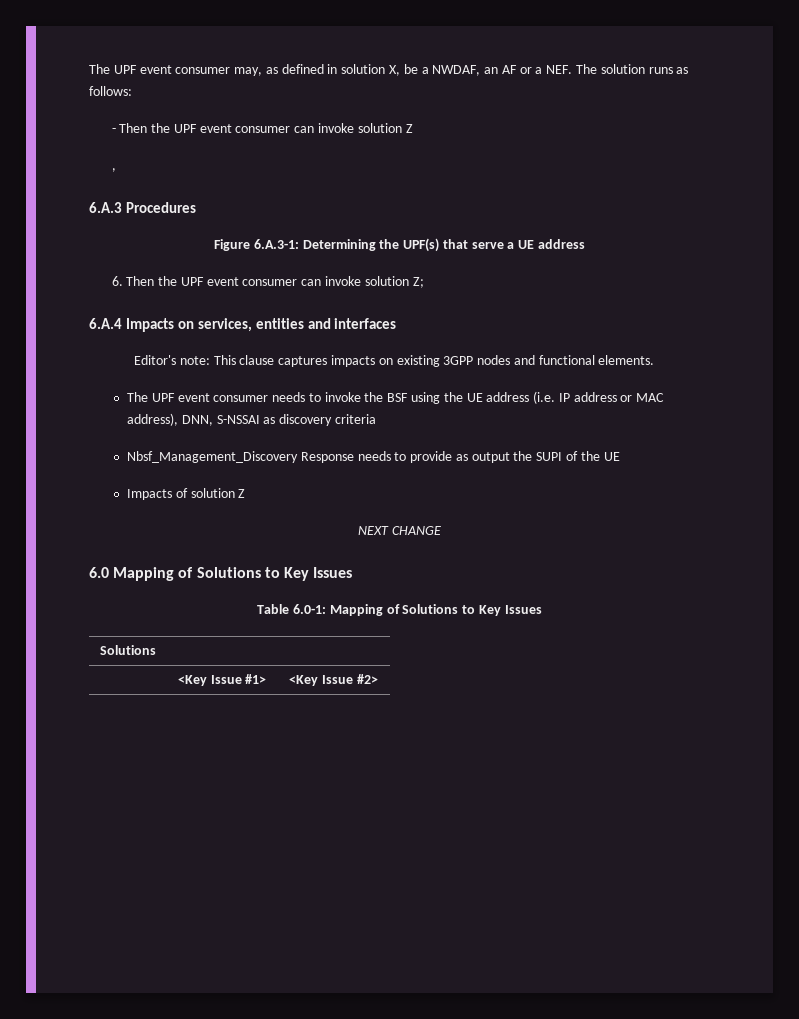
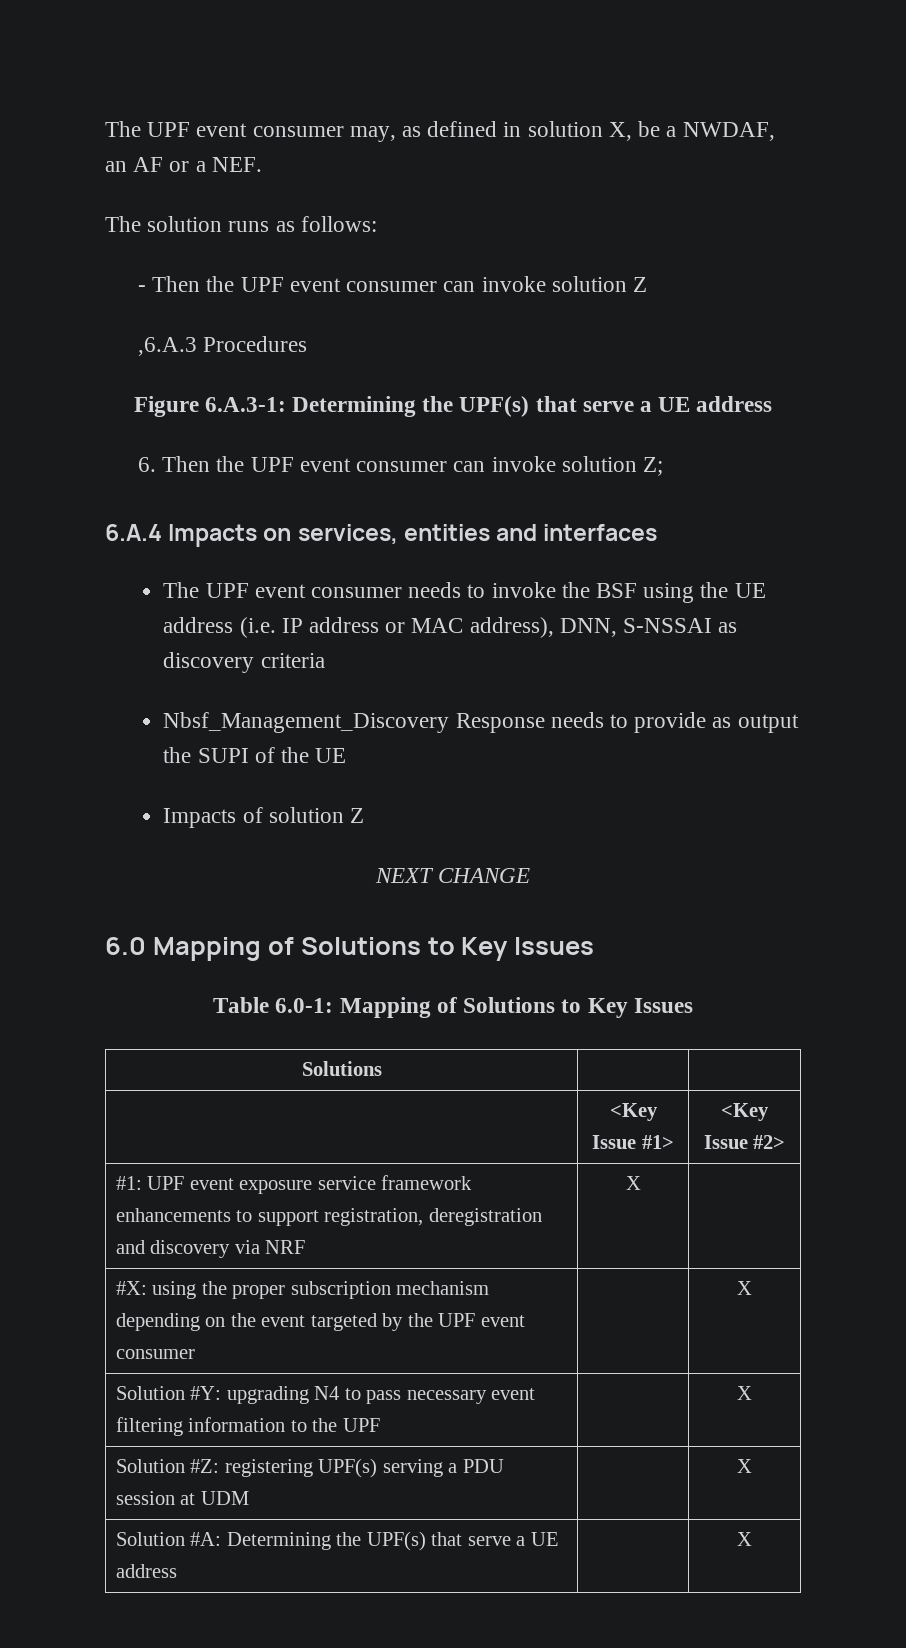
- The UPF event consumer may, as defined in solution X, be a NWDAF, an AF or a NEF. The solution runs as follows:
+ The UPF event consumer may, as defined in solution X, be a NWDAF, an AF or a NEF.
+ The solution runs as follows:
- ,
- 6.A.3 Procedures
+ ,6.A.3 Procedures
- Editor's note: This clause captures impacts on existing 3GPP nodes and functional elements.
+ #1: UPF event exposure service framework enhancements to support registration, deregistration and discovery via NRF | X |
+ #X: using the proper subscription mechanism depending on the event targeted by the UPF event consumer | | X
+ Solution #Y: upgrading N4 to pass necessary event filtering information to the UPF | | X
+ Solution #Z: registering UPF(s) serving a PDU session at UDM | | X
+ Solution #A: Determining the UPF(s) that serve a UE address | | X

